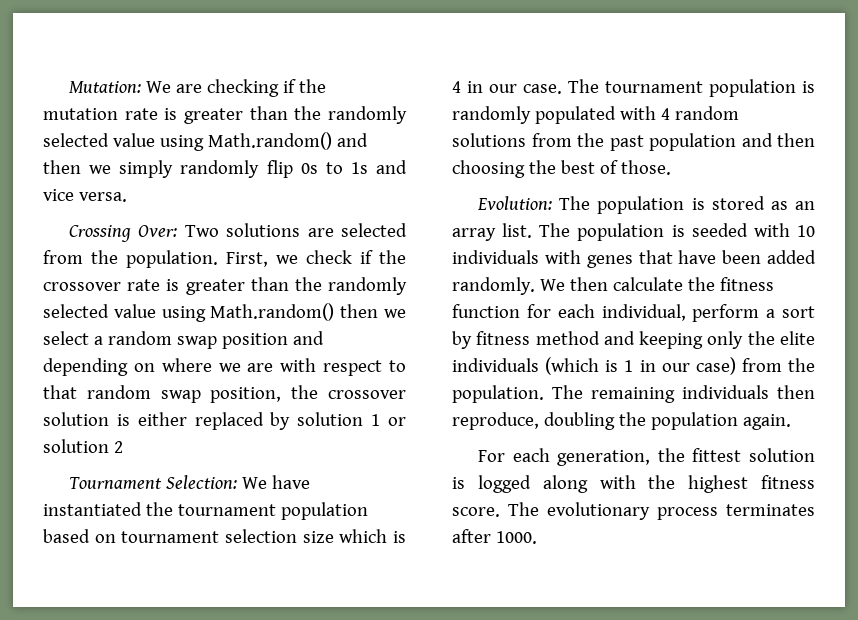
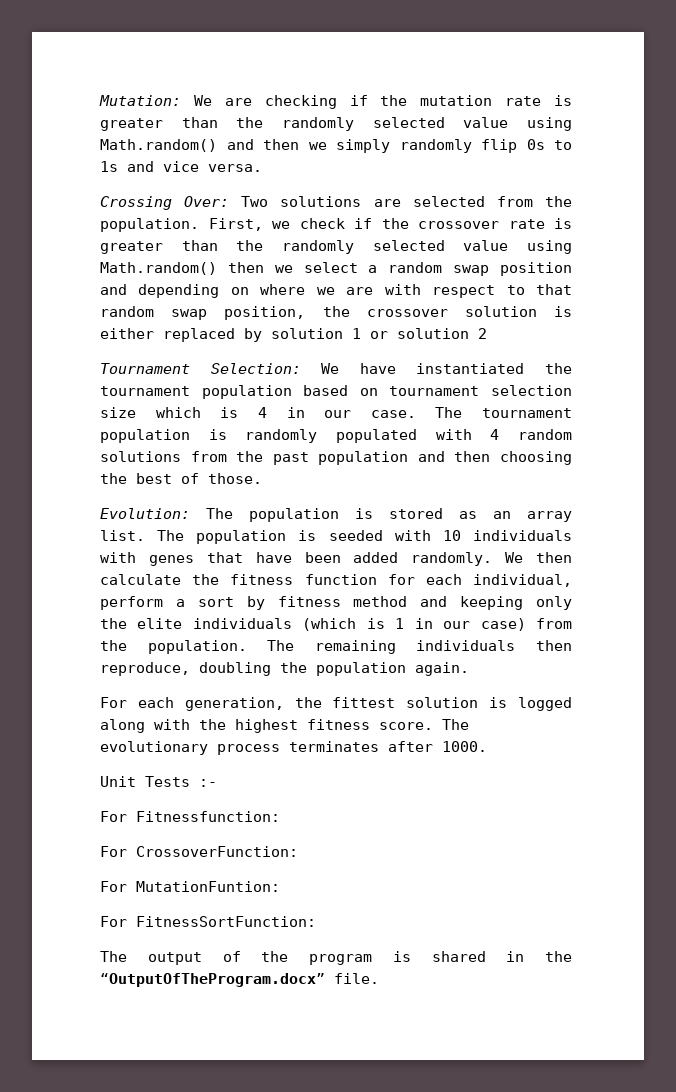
+ Unit Tests :-
+ For Fitnessfunction:
+ For CrossoverFunction:
+ For MutationFuntion:
+ For FitnessSortFunction:
+ The output of the program is shared in the “OutputOfTheProgram.docx” file.

